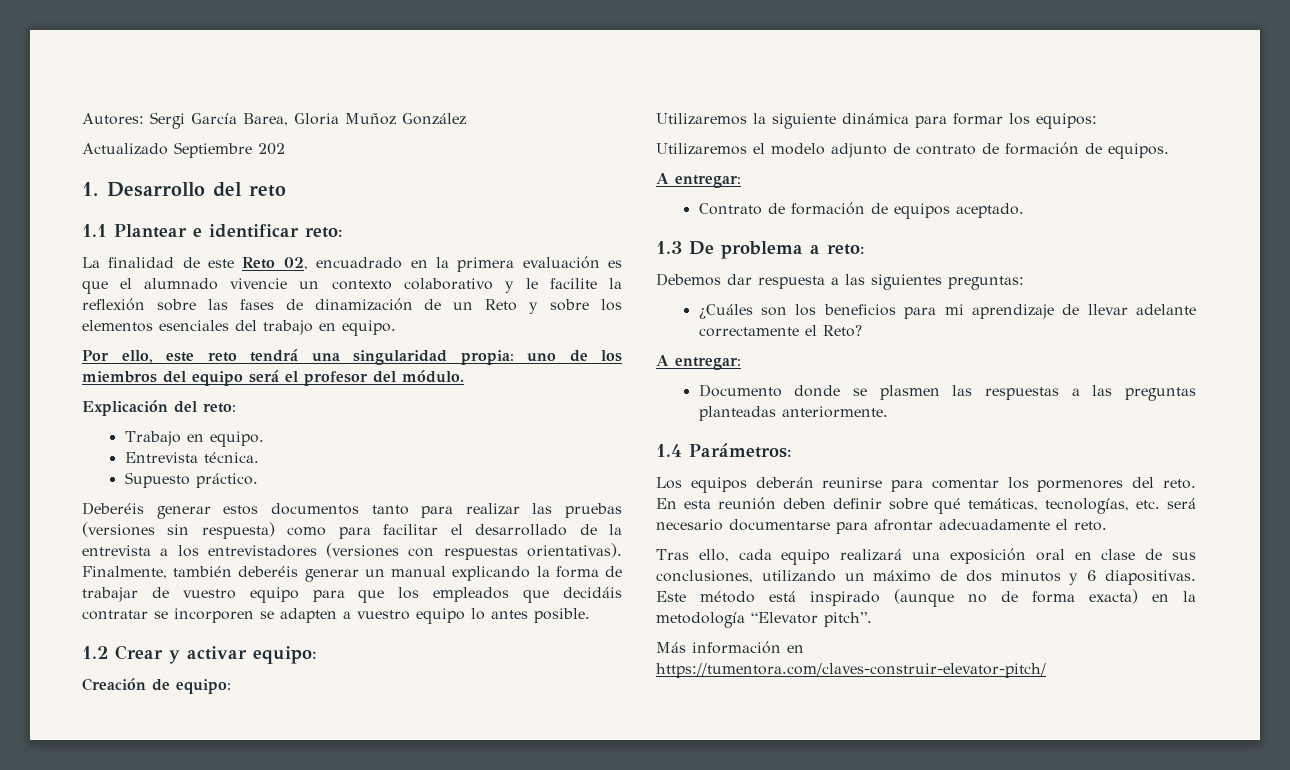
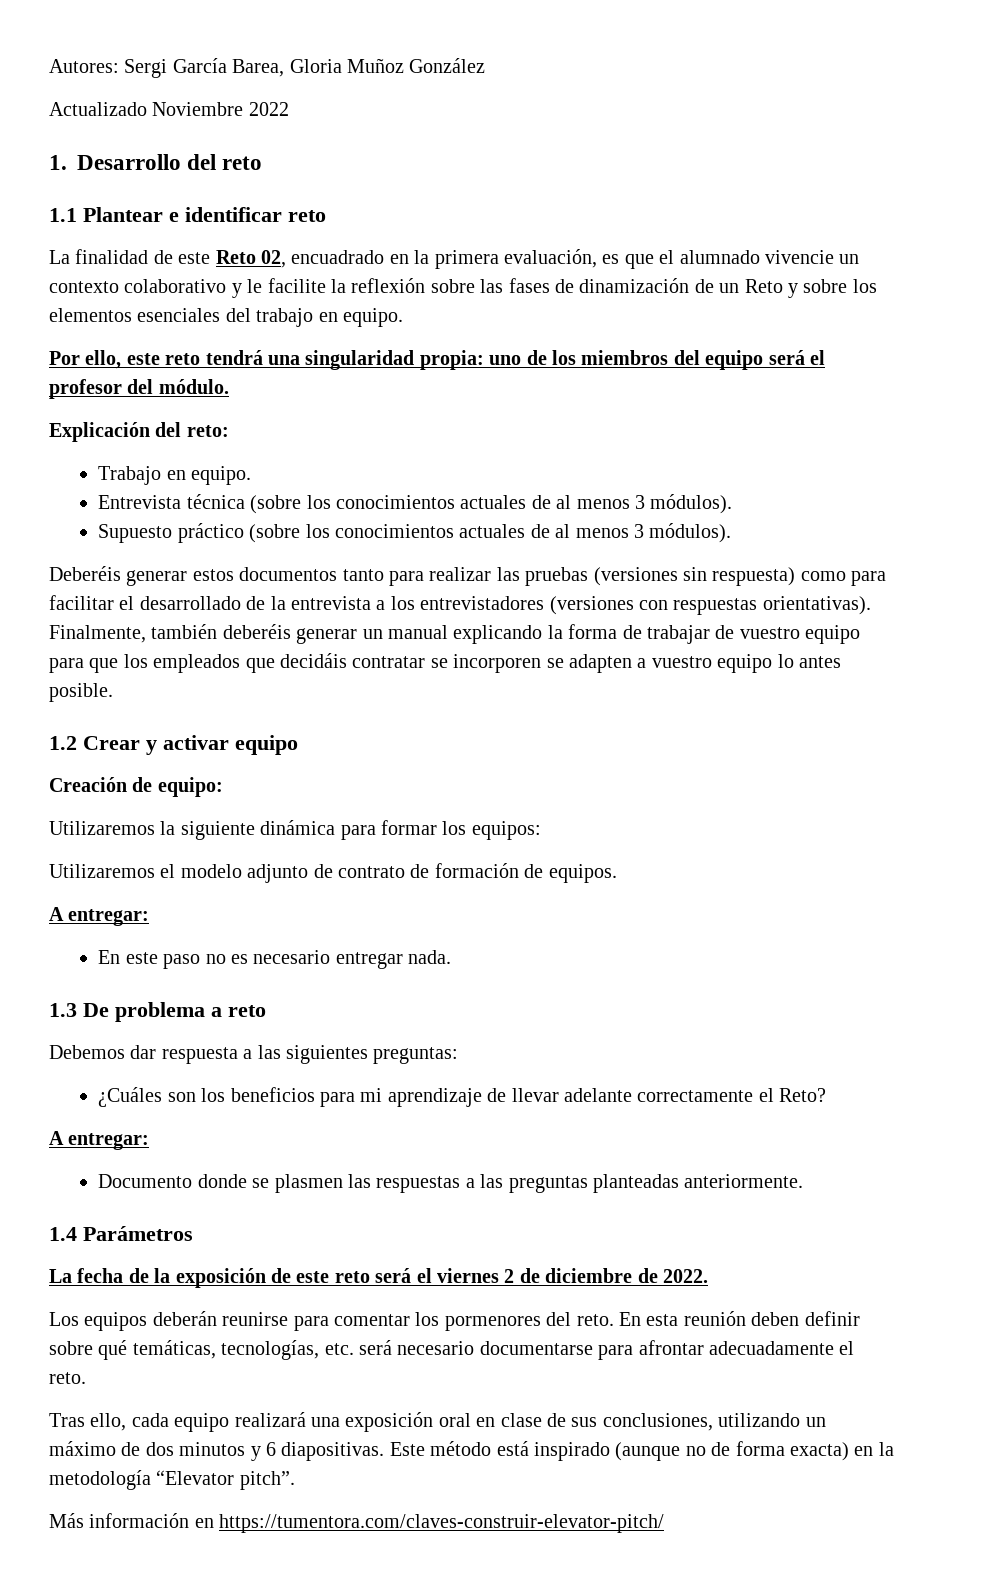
- Actualizado Septiembre 202
+ Actualizado Noviembre 2022
- 1.1 Plantear e identificar reto:
+ 1.1 Plantear e identificar reto
- La finalidad de este Reto 02, encuadrado en la primera evaluación es que el alumnado vivencie un contexto colaborativo y le facilite la reflexión sobre las fases de dinamización de un Reto y sobre los elementos esenciales del trabajo en equipo.
+ La finalidad de este Reto 02, encuadrado en la primera evaluación, es que el alumnado vivencie un contexto colaborativo y le facilite la reflexión sobre las fases de dinamización de un Reto y sobre los elementos esenciales del trabajo en equipo.
- Entrevista técnica.
- Supuesto práctico.
+ Entrevista técnica (sobre los conocimientos actuales de al menos 3 módulos).
+ Supuesto práctico (sobre los conocimientos actuales de al menos 3 módulos).
- 1.2 Crear y activar equipo:
+ 1.2 Crear y activar equipo
- Contrato de formación de equipos aceptado.
+ En este paso no es necesario entregar nada.
- 1.3 De problema a reto:
+ 1.3 De problema a reto
- 1.4 Parámetros:
+ 1.4 Parámetros
+ La fecha de la exposición de este reto será el viernes 2 de diciembre de 2022.

